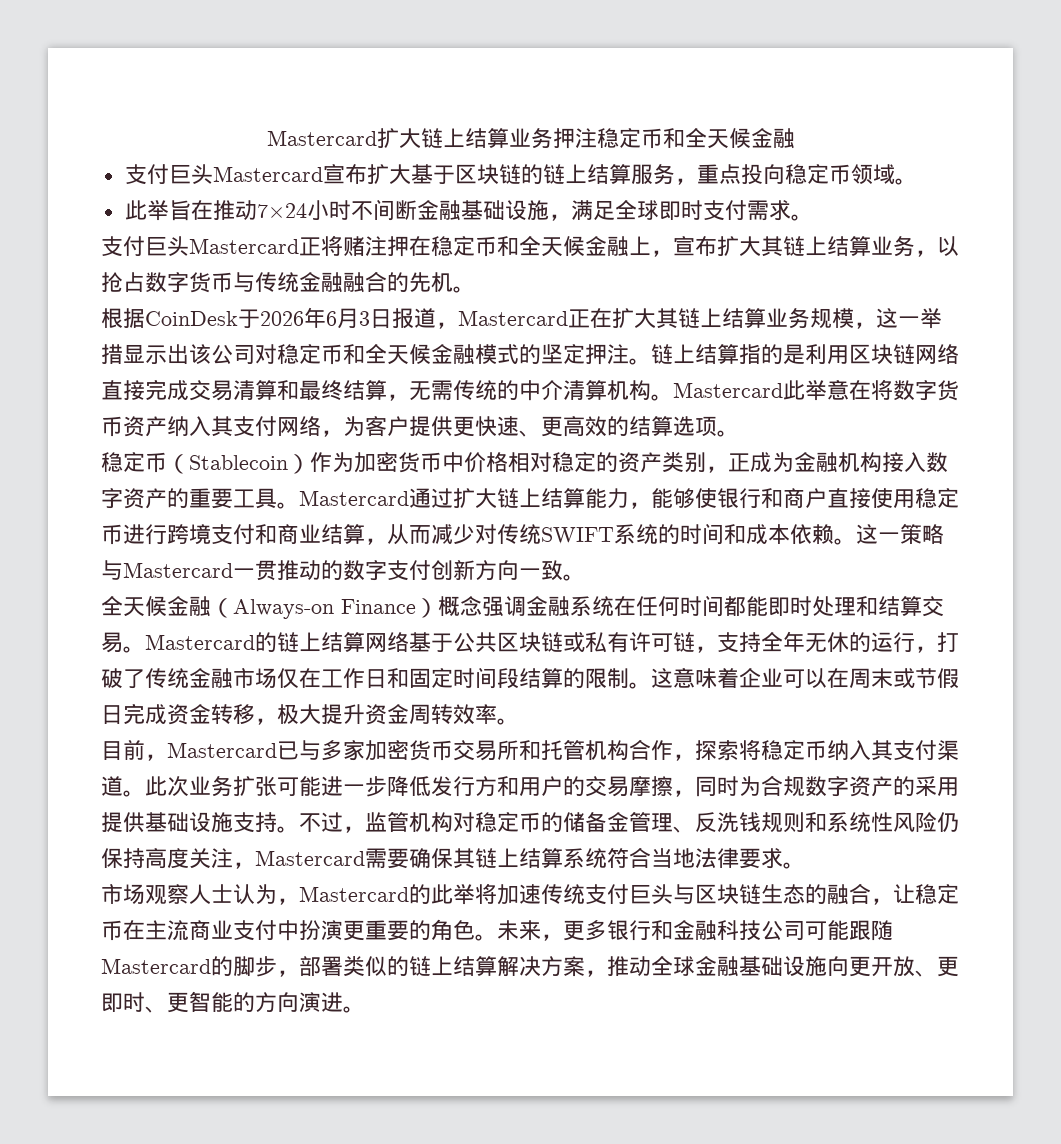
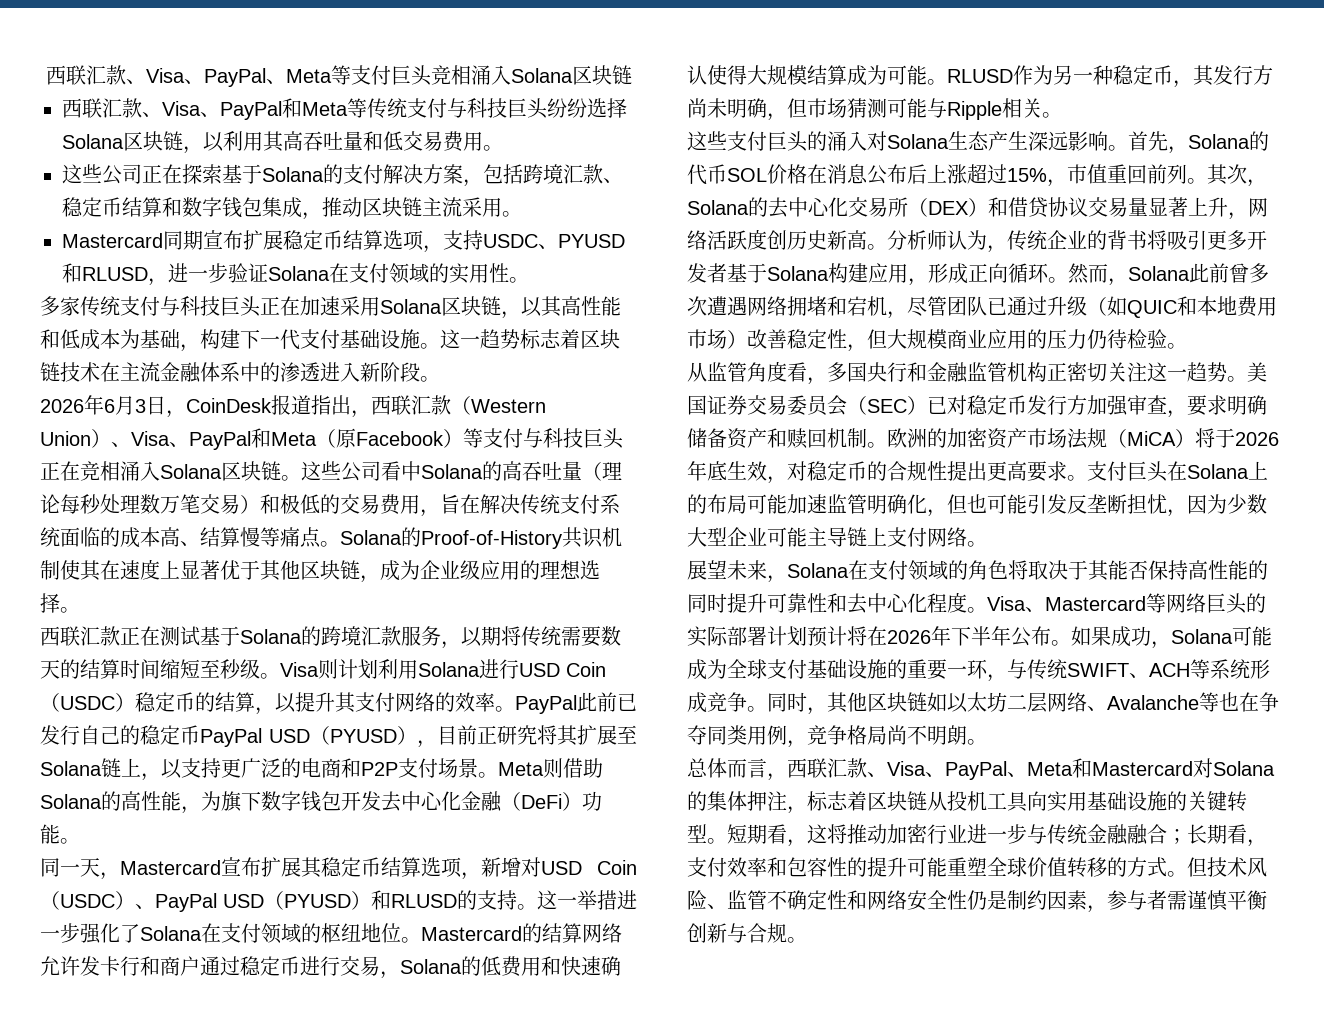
- Mastercard扩大链上结算业务押注稳定币和全天候金融
- 支付巨头Mastercard宣布扩大基于区块链的链上结算服务，重点投向稳定币领域。
- 此举旨在推动7×24小时不间断金融基础设施，满足全球即时支付需求。
- 支付巨头Mastercard正将赌注押在稳定币和全天候金融上，宣布扩大其链上结算业务，以抢占数字货币与传统金融融合的先机。
- 根据CoinDesk于2026年6月3日报道，Mastercard正在扩大其链上结算业务规模，这一举措显示出该公司对稳定币和全天候金融模式的坚定押注。链上结算指的是利用区块链网络直接完成交易清算和最终结算，无需传统的中介清算机构。Mastercard此举意在将数字货币资产纳入其支付网络，为客户提供更快速、更高效的结算选项。
- 稳定币（Stablecoin）作为加密货币中价格相对稳定的资产类别，正成为金融机构接入数字资产的重要工具。Mastercard通过扩大链上结算能力，能够使银行和商户直接使用稳定币进行跨境支付和商业结算，从而减少对传统SWIFT系统的时间和成本依赖。这一策略与Mastercard一贯推动的数字支付创新方向一致。
- 全天候金融（Always-on Finance）概念强调金融系统在任何时间都能即时处理和结算交易。Mastercard的链上结算网络基于公共区块链或私有许可链，支持全年无休的运行，打破了传统金融市场仅在工作日和固定时间段结算的限制。这意味着企业可以在周末或节假日完成资金转移，极大提升资金周转效率。
- 目前，Mastercard已与多家加密货币交易所和托管机构合作，探索将稳定币纳入其支付渠道。此次业务扩张可能进一步降低发行方和用户的交易摩擦，同时为合规数字资产的采用提供基础设施支持。不过，监管机构对稳定币的储备金管理、反洗钱规则和系统性风险仍保持高度关注，Mastercard需要确保其链上结算系统符合当地法律要求。
- 市场观察人士认为，Mastercard的此举将加速传统支付巨头与区块链生态的融合，让稳定币在主流商业支付中扮演更重要的角色。未来，更多银行和金融科技公司可能跟随Mastercard的脚步，部署类似的链上结算解决方案，推动全球金融基础设施向更开放、更即时、更智能的方向演进。
+ 西联汇款、Visa、PayPal、Meta等支付巨头竞相涌入Solana区块链
+ 西联汇款、Visa、PayPal和Meta等传统支付与科技巨头纷纷选择Solana区块链，以利用其高吞吐量和低交易费用。
+ 这些公司正在探索基于Solana的支付解决方案，包括跨境汇款、稳定币结算和数字钱包集成，推动区块链主流采用。
+ Mastercard同期宣布扩展稳定币结算选项，支持USDC、PYUSD和RLUSD，进一步验证Solana在支付领域的实用性。
+ 多家传统支付与科技巨头正在加速采用Solana区块链，以其高性能和低成本为基础，构建下一代支付基础设施。这一趋势标志着区块链技术在主流金融体系中的渗透进入新阶段。
+ 2026年6月3日，CoinDesk报道指出，西联汇款（Western Union）、Visa、PayPal和Meta（原Facebook）等支付与科技巨头正在竞相涌入Solana区块链。这些公司看中Solana的高吞吐量（理论每秒处理数万笔交易）和极低的交易费用，旨在解决传统支付系统面临的成本高、结算慢等痛点。Solana的Proof-of-History共识机制使其在速度上显著优于其他区块链，成为企业级应用的理想选择。
+ 西联汇款正在测试基于Solana的跨境汇款服务，以期将传统需要数天的结算时间缩短至秒级。Visa则计划利用Solana进行USD Coin（USDC）稳定币的结算，以提升其支付网络的效率。PayPal此前已发行自己的稳定币PayPal USD（PYUSD），目前正研究将其扩展至Solana链上，以支持更广泛的电商和P2P支付场景。Meta则借助Solana的高性能，为旗下数字钱包开发去中心化金融（DeFi）功能。
+ 同一天，Mastercard宣布扩展其稳定币结算选项，新增对USD Coin（USDC）、PayPal USD（PYUSD）和RLUSD的支持。这一举措进一步强化了Solana在支付领域的枢纽地位。Mastercard的结算网络允许发卡行和商户通过稳定币进行交易，Solana的低费用和快速确认使得大规模结算成为可能。RLUSD作为另一种稳定币，其发行方尚未明确，但市场猜测可能与Ripple相关。
+ 这些支付巨头的涌入对Solana生态产生深远影响。首先，Solana的代币SOL价格在消息公布后上涨超过15%，市值重回前列。其次，Solana的去中心化交易所（DEX）和借贷协议交易量显著上升，网络活跃度创历史新高。分析师认为，传统企业的背书将吸引更多开发者基于Solana构建应用，形成正向循环。然而，Solana此前曾多次遭遇网络拥堵和宕机，尽管团队已通过升级（如QUIC和本地费用市场）改善稳定性，但大规模商业应用的压力仍待检验。
+ 从监管角度看，多国央行和金融监管机构正密切关注这一趋势。美国证券交易委员会（SEC）已对稳定币发行方加强审查，要求明确储备资产和赎回机制。欧洲的加密资产市场法规（MiCA）将于2026年底生效，对稳定币的合规性提出更高要求。支付巨头在Solana上的布局可能加速监管明确化，但也可能引发反垄断担忧，因为少数大型企业可能主导链上支付网络。
+ 展望未来，Solana在支付领域的角色将取决于其能否保持高性能的同时提升可靠性和去中心化程度。Visa、Mastercard等网络巨头的实际部署计划预计将在2026年下半年公布。如果成功，Solana可能成为全球支付基础设施的重要一环，与传统SWIFT、ACH等系统形成竞争。同时，其他区块链如以太坊二层网络、Avalanche等也在争夺同类用例，竞争格局尚不明朗。
+ 总体而言，西联汇款、Visa、PayPal、Meta和Mastercard对Solana的集体押注，标志着区块链从投机工具向实用基础设施的关键转型。短期看，这将推动加密行业进一步与传统金融融合；长期看，支付效率和包容性的提升可能重塑全球价值转移的方式。但技术风险、监管不确定性和网络安全性仍是制约因素，参与者需谨慎平衡创新与合规。

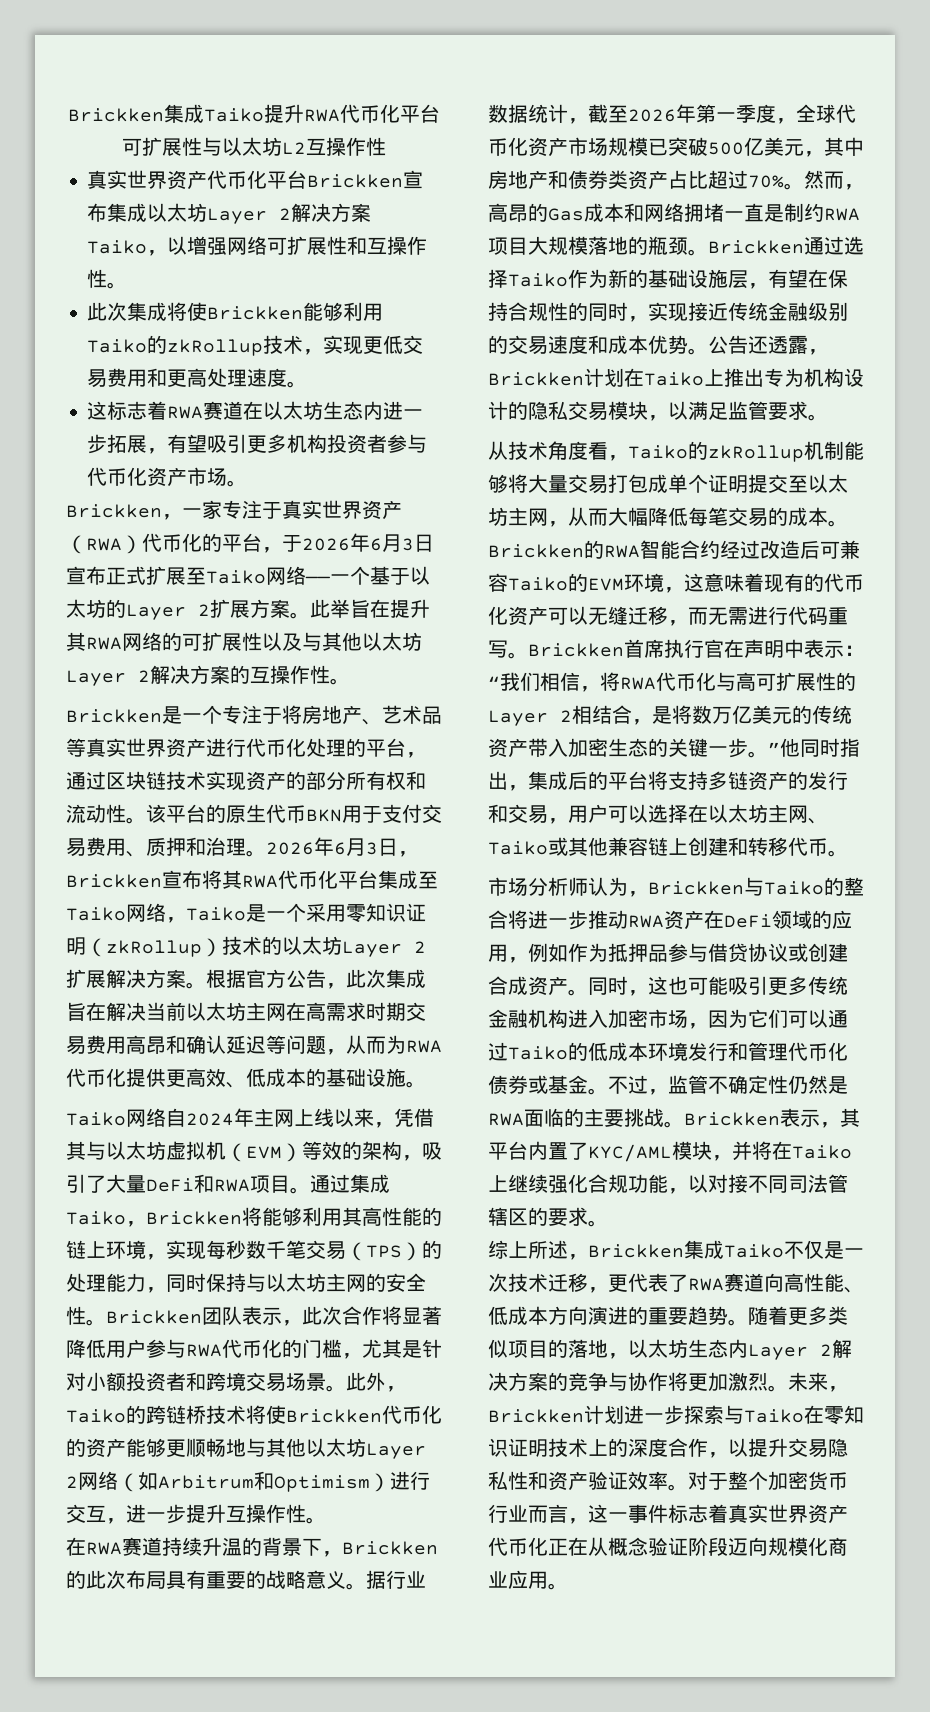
- 西联汇款、Visa、PayPal、Meta等支付巨头竞相涌入Solana区块链
- 西联汇款、Visa、PayPal和Meta等传统支付与科技巨头纷纷选择Solana区块链，以利用其高吞吐量和低交易费用。
- 这些公司正在探索基于Solana的支付解决方案，包括跨境汇款、稳定币结算和数字钱包集成，推动区块链主流采用。
- Mastercard同期宣布扩展稳定币结算选项，支持USDC、PYUSD和RLUSD，进一步验证Solana在支付领域的实用性。
- 多家传统支付与科技巨头正在加速采用Solana区块链，以其高性能和低成本为基础，构建下一代支付基础设施。这一趋势标志着区块链技术在主流金融体系中的渗透进入新阶段。
- 2026年6月3日，CoinDesk报道指出，西联汇款（Western Union）、Visa、PayPal和Meta（原Facebook）等支付与科技巨头正在竞相涌入Solana区块链。这些公司看中Solana的高吞吐量（理论每秒处理数万笔交易）和极低的交易费用，旨在解决传统支付系统面临的成本高、结算慢等痛点。Solana的Proof-of-History共识机制使其在速度上显著优于其他区块链，成为企业级应用的理想选择。
- 西联汇款正在测试基于Solana的跨境汇款服务，以期将传统需要数天的结算时间缩短至秒级。Visa则计划利用Solana进行USD Coin（USDC）稳定币的结算，以提升其支付网络的效率。PayPal此前已发行自己的稳定币PayPal USD（PYUSD），目前正研究将其扩展至Solana链上，以支持更广泛的电商和P2P支付场景。Meta则借助Solana的高性能，为旗下数字钱包开发去中心化金融（DeFi）功能。
- 同一天，Mastercard宣布扩展其稳定币结算选项，新增对USD Coin（USDC）、PayPal USD（PYUSD）和RLUSD的支持。这一举措进一步强化了Solana在支付领域的枢纽地位。Mastercard的结算网络允许发卡行和商户通过稳定币进行交易，Solana的低费用和快速确认使得大规模结算成为可能。RLUSD作为另一种稳定币，其发行方尚未明确，但市场猜测可能与Ripple相关。
- 这些支付巨头的涌入对Solana生态产生深远影响。首先，Solana的代币SOL价格在消息公布后上涨超过15%，市值重回前列。其次，Solana的去中心化交易所（DEX）和借贷协议交易量显著上升，网络活跃度创历史新高。分析师认为，传统企业的背书将吸引更多开发者基于Solana构建应用，形成正向循环。然而，Solana此前曾多次遭遇网络拥堵和宕机，尽管团队已通过升级（如QUIC和本地费用市场）改善稳定性，但大规模商业应用的压力仍待检验。
- 从监管角度看，多国央行和金融监管机构正密切关注这一趋势。美国证券交易委员会（SEC）已对稳定币发行方加强审查，要求明确储备资产和赎回机制。欧洲的加密资产市场法规（MiCA）将于2026年底生效，对稳定币的合规性提出更高要求。支付巨头在Solana上的布局可能加速监管明确化，但也可能引发反垄断担忧，因为少数大型企业可能主导链上支付网络。
- 展望未来，Solana在支付领域的角色将取决于其能否保持高性能的同时提升可靠性和去中心化程度。Visa、Mastercard等网络巨头的实际部署计划预计将在2026年下半年公布。如果成功，Solana可能成为全球支付基础设施的重要一环，与传统SWIFT、ACH等系统形成竞争。同时，其他区块链如以太坊二层网络、Avalanche等也在争夺同类用例，竞争格局尚不明朗。
- 总体而言，西联汇款、Visa、PayPal、Meta和Mastercard对Solana的集体押注，标志着区块链从投机工具向实用基础设施的关键转型。短期看，这将推动加密行业进一步与传统金融融合；长期看，支付效率和包容性的提升可能重塑全球价值转移的方式。但技术风险、监管不确定性和网络安全性仍是制约因素，参与者需谨慎平衡创新与合规。
+ Brickken集成Taiko提升RWA代币化平台可扩展性与以太坊L2互操作性
+ 真实世界资产代币化平台Brickken宣布集成以太坊Layer 2解决方案Taiko，以增强网络可扩展性和互操作性。
+ 此次集成将使Brickken能够利用Taiko的zkRollup技术，实现更低交易费用和更高处理速度。
+ 这标志着RWA赛道在以太坊生态内进一步拓展，有望吸引更多机构投资者参与代币化资产市场。
+ Brickken，一家专注于真实世界资产（RWA）代币化的平台，于2026年6月3日宣布正式扩展至Taiko网络——一个基于以太坊的Layer 2扩展方案。此举旨在提升其RWA网络的可扩展性以及与其他以太坊Layer 2解决方案的互操作性。
+ Brickken是一个专注于将房地产、艺术品等真实世界资产进行代币化处理的平台，通过区块链技术实现资产的部分所有权和流动性。该平台的原生代币BKN用于支付交易费用、质押和治理。2026年6月3日，Brickken宣布将其RWA代币化平台集成至Taiko网络，Taiko是一个采用零知识证明（zkRollup）技术的以太坊Layer 2扩展解决方案。根据官方公告，此次集成旨在解决当前以太坊主网在高需求时期交易费用高昂和确认延迟等问题，从而为RWA代币化提供更高效、低成本的基础设施。
+ Taiko网络自2024年主网上线以来，凭借其与以太坊虚拟机（EVM）等效的架构，吸引了大量DeFi和RWA项目。通过集成Taiko，Brickken将能够利用其高性能的链上环境，实现每秒数千笔交易（TPS）的处理能力，同时保持与以太坊主网的安全性。Brickken团队表示，此次合作将显著降低用户参与RWA代币化的门槛，尤其是针对小额投资者和跨境交易场景。此外，Taiko的跨链桥技术将使Brickken代币化的资产能够更顺畅地与其他以太坊Layer 2网络（如Arbitrum和Optimism）进行交互，进一步提升互操作性。
+ 在RWA赛道持续升温的背景下，Brickken的此次布局具有重要的战略意义。据行业数据统计，截至2026年第一季度，全球代币化资产市场规模已突破500亿美元，其中房地产和债券类资产占比超过70%。然而，高昂的Gas成本和网络拥堵一直是制约RWA项目大规模落地的瓶颈。Brickken通过选择Taiko作为新的基础设施层，有望在保持合规性的同时，实现接近传统金融级别的交易速度和成本优势。公告还透露，Brickken计划在Taiko上推出专为机构设计的隐私交易模块，以满足监管要求。
+ 从技术角度看，Taiko的zkRollup机制能够将大量交易打包成单个证明提交至以太坊主网，从而大幅降低每笔交易的成本。Brickken的RWA智能合约经过改造后可兼容Taiko的EVM环境，这意味着现有的代币化资产可以无缝迁移，而无需进行代码重写。Brickken首席执行官在声明中表示：“我们相信，将RWA代币化与高可扩展性的Layer 2相结合，是将数万亿美元的传统资产带入加密生态的关键一步。”他同时指出，集成后的平台将支持多链资产的发行和交易，用户可以选择在以太坊主网、Taiko或其他兼容链上创建和转移代币。
+ 市场分析师认为，Brickken与Taiko的整合将进一步推动RWA资产在DeFi领域的应用，例如作为抵押品参与借贷协议或创建合成资产。同时，这也可能吸引更多传统金融机构进入加密市场，因为它们可以通过Taiko的低成本环境发行和管理代币化债券或基金。不过，监管不确定性仍然是RWA面临的主要挑战。Brickken表示，其平台内置了KYC/AML模块，并将在Taiko上继续强化合规功能，以对接不同司法管辖区的要求。
+ 综上所述，Brickken集成Taiko不仅是一次技术迁移，更代表了RWA赛道向高性能、低成本方向演进的重要趋势。随着更多类似项目的落地，以太坊生态内Layer 2解决方案的竞争与协作将更加激烈。未来，Brickken计划进一步探索与Taiko在零知识证明技术上的深度合作，以提升交易隐私性和资产验证效率。对于整个加密货币行业而言，这一事件标志着真实世界资产代币化正在从概念验证阶段迈向规模化商业应用。

